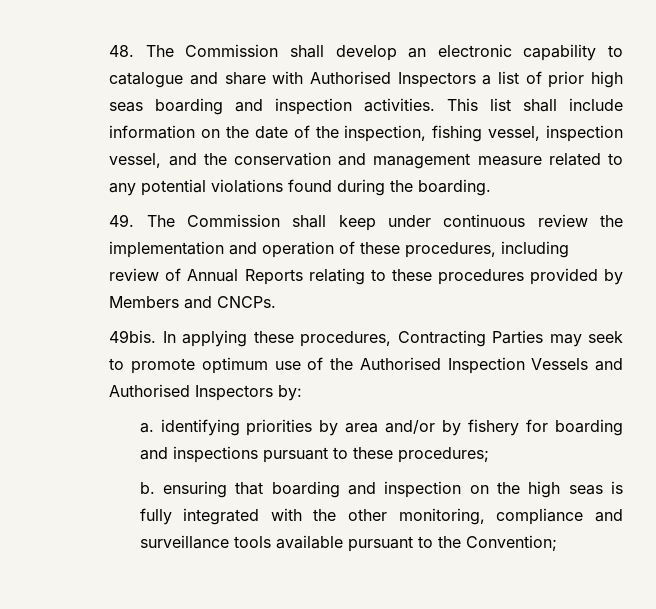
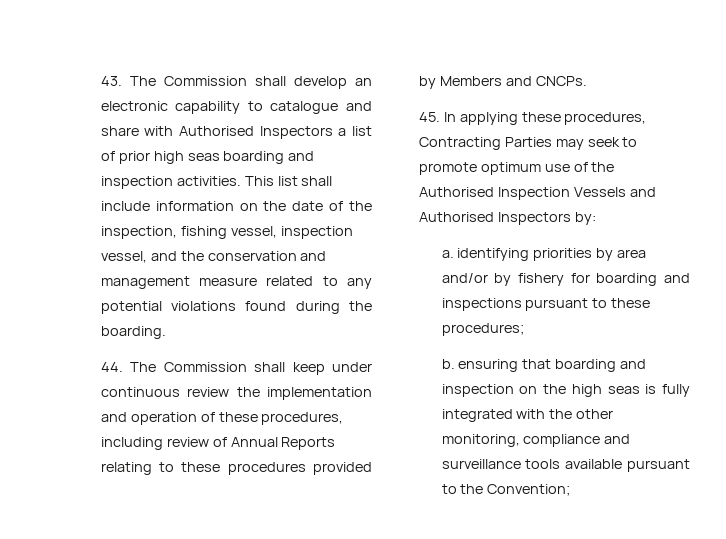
- 48. The Commission shall develop an electronic capability to catalogue and share with Authorised Inspectors a list of prior high seas boarding and inspection activities.
+ 43. The Commission shall develop an electronic capability to catalogue and share with Authorised Inspectors a list of prior high seas boarding and inspection activities.
- 49. The Commission shall keep under continuous review the implementation and operation of these procedures, including review of Annual Reports relating to these procedures provided by Members and CNCPs.
+ 44. The Commission shall keep under continuous review the implementation and operation of these procedures, including review of Annual Reports relating to these procedures provided by Members and CNCPs.
- 49bis. In applying these procedures, Contracting Parties may seek to promote optimum use of the Authorised Inspection Vessels and Authorised Inspectors by:
+ 45. In applying these procedures, Contracting Parties may seek to promote optimum use of the Authorised Inspection Vessels and Authorised Inspectors by:

